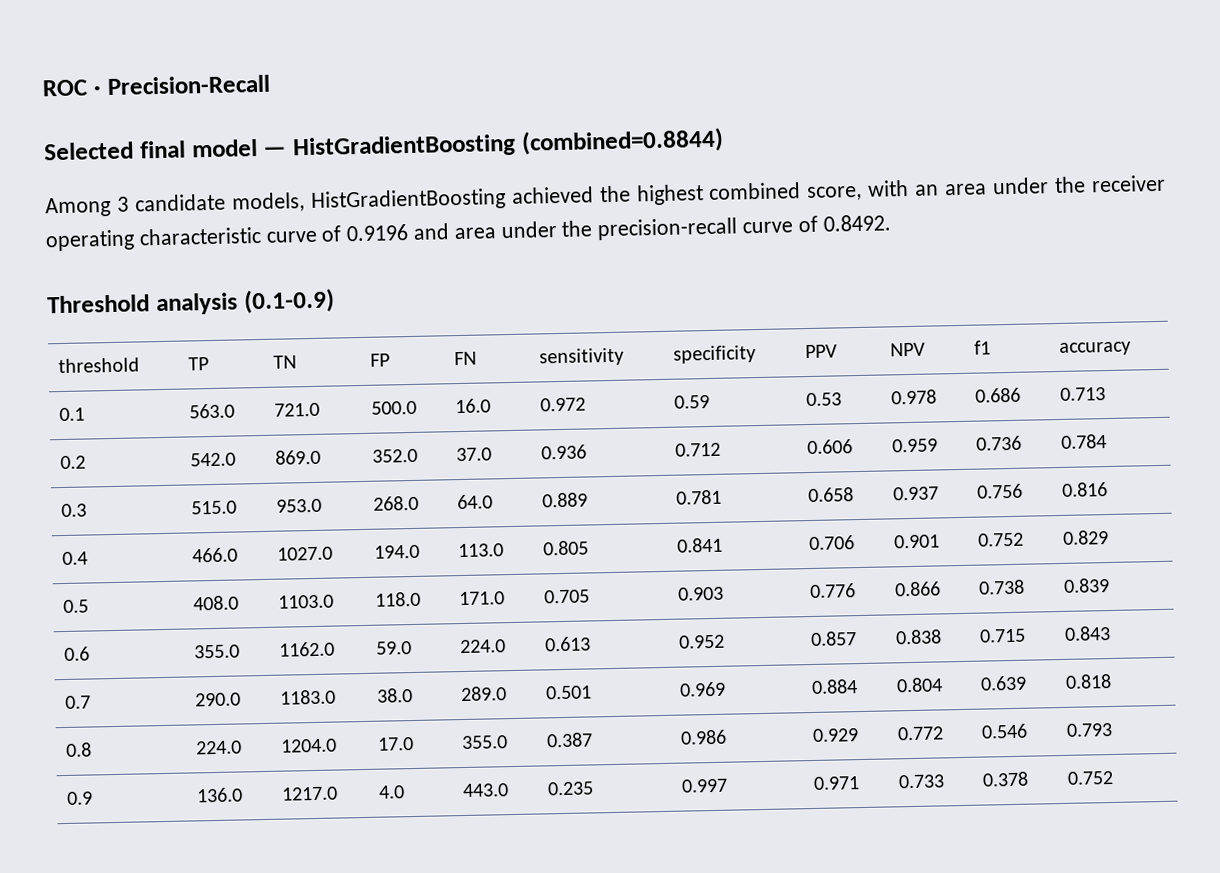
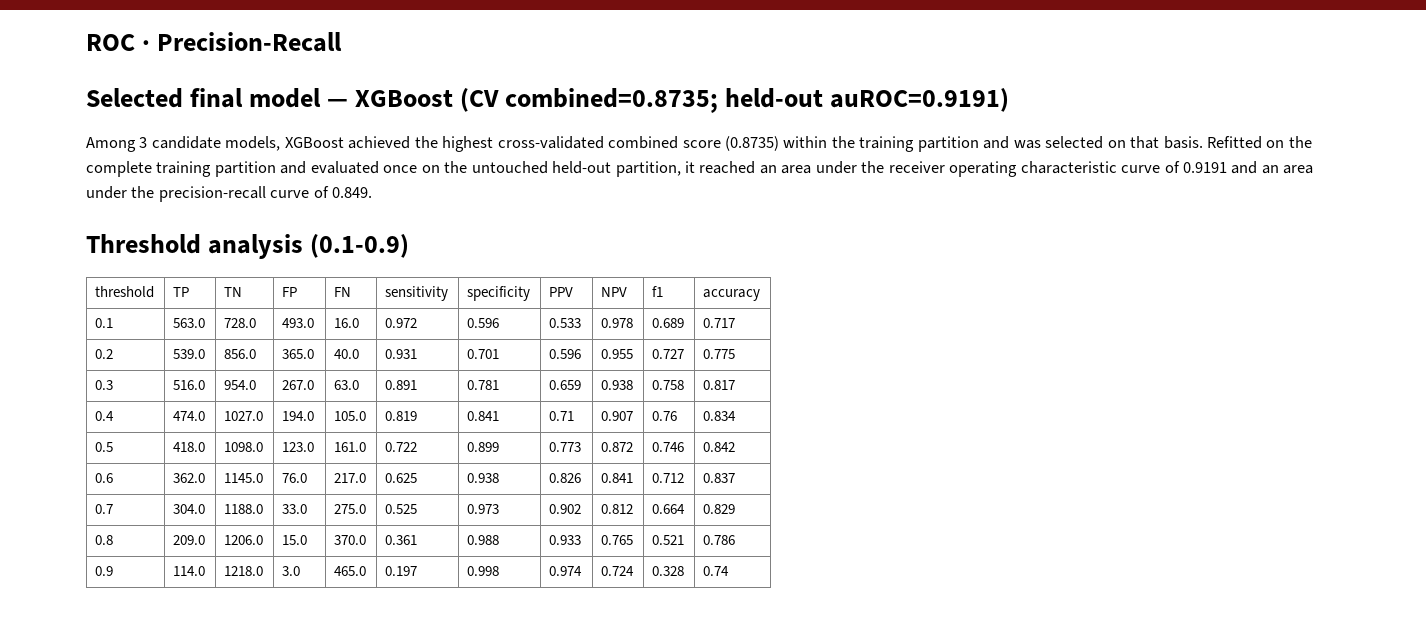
- Selected final model — HistGradientBoosting (combined=0.8844)
+ Selected final model — XGBoost (CV combined=0.8735; held-out auROC=0.9191)
- Among 3 candidate models, HistGradientBoosting achieved the highest combined score, with an area under the receiver operating characteristic curve of 0.9196 and area under the precision-recall curve of 0.8492.
+ Among 3 candidate models, XGBoost achieved the highest cross-validated combined score (0.8735) within the training partition and was selected on that basis. Refitted on the complete training partition and evaluated once on the untouched held-out partition, it reached an area under the receiver operating characteristic curve of 0.9191 and an area under the precision-recall curve of 0.849.
- 0.1 | 563.0 | 721.0 | 500.0 | 16.0 | 0.972 | 0.59 | 0.53 | 0.978 | 0.686 | 0.713
+ 0.1 | 563.0 | 728.0 | 493.0 | 16.0 | 0.972 | 0.596 | 0.533 | 0.978 | 0.689 | 0.717
- 0.2 | 542.0 | 869.0 | 352.0 | 37.0 | 0.936 | 0.712 | 0.606 | 0.959 | 0.736 | 0.784
- 0.3 | 515.0 | 953.0 | 268.0 | 64.0 | 0.889 | 0.781 | 0.658 | 0.937 | 0.756 | 0.816
+ 0.2 | 539.0 | 856.0 | 365.0 | 40.0 | 0.931 | 0.701 | 0.596 | 0.955 | 0.727 | 0.775
+ 0.3 | 516.0 | 954.0 | 267.0 | 63.0 | 0.891 | 0.781 | 0.659 | 0.938 | 0.758 | 0.817
- 0.4 | 466.0 | 1027.0 | 194.0 | 113.0 | 0.805 | 0.841 | 0.706 | 0.901 | 0.752 | 0.829
- 0.5 | 408.0 | 1103.0 | 118.0 | 171.0 | 0.705 | 0.903 | 0.776 | 0.866 | 0.738 | 0.839
- 0.6 | 355.0 | 1162.0 | 59.0 | 224.0 | 0.613 | 0.952 | 0.857 | 0.838 | 0.715 | 0.843
- 0.7 | 290.0 | 1183.0 | 38.0 | 289.0 | 0.501 | 0.969 | 0.884 | 0.804 | 0.639 | 0.818
- 0.8 | 224.0 | 1204.0 | 17.0 | 355.0 | 0.387 | 0.986 | 0.929 | 0.772 | 0.546 | 0.793
- 0.9 | 136.0 | 1217.0 | 4.0 | 443.0 | 0.235 | 0.997 | 0.971 | 0.733 | 0.378 | 0.752
+ 0.4 | 474.0 | 1027.0 | 194.0 | 105.0 | 0.819 | 0.841 | 0.71 | 0.907 | 0.76 | 0.834
+ 0.5 | 418.0 | 1098.0 | 123.0 | 161.0 | 0.722 | 0.899 | 0.773 | 0.872 | 0.746 | 0.842
+ 0.6 | 362.0 | 1145.0 | 76.0 | 217.0 | 0.625 | 0.938 | 0.826 | 0.841 | 0.712 | 0.837
+ 0.7 | 304.0 | 1188.0 | 33.0 | 275.0 | 0.525 | 0.973 | 0.902 | 0.812 | 0.664 | 0.829
+ 0.8 | 209.0 | 1206.0 | 15.0 | 370.0 | 0.361 | 0.988 | 0.933 | 0.765 | 0.521 | 0.786
+ 0.9 | 114.0 | 1218.0 | 3.0 | 465.0 | 0.197 | 0.998 | 0.974 | 0.724 | 0.328 | 0.74

